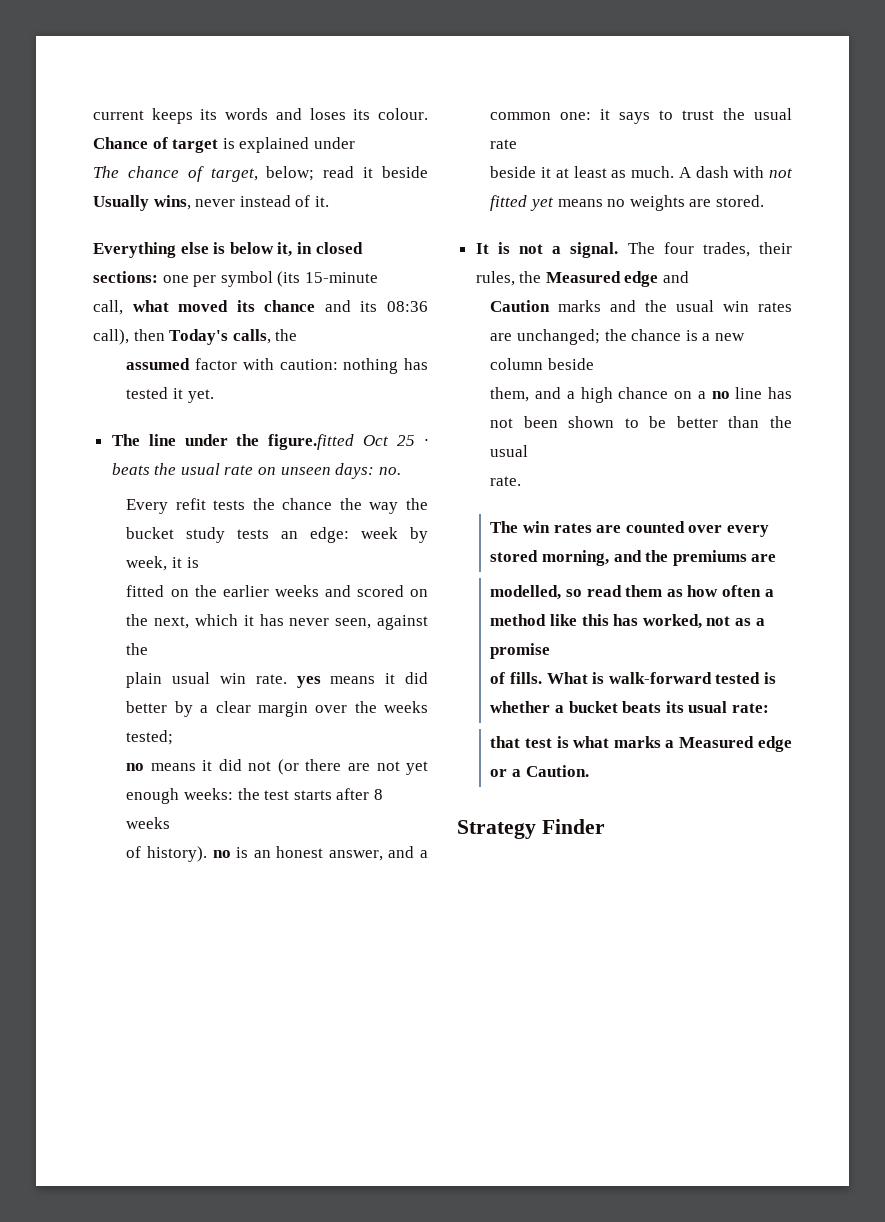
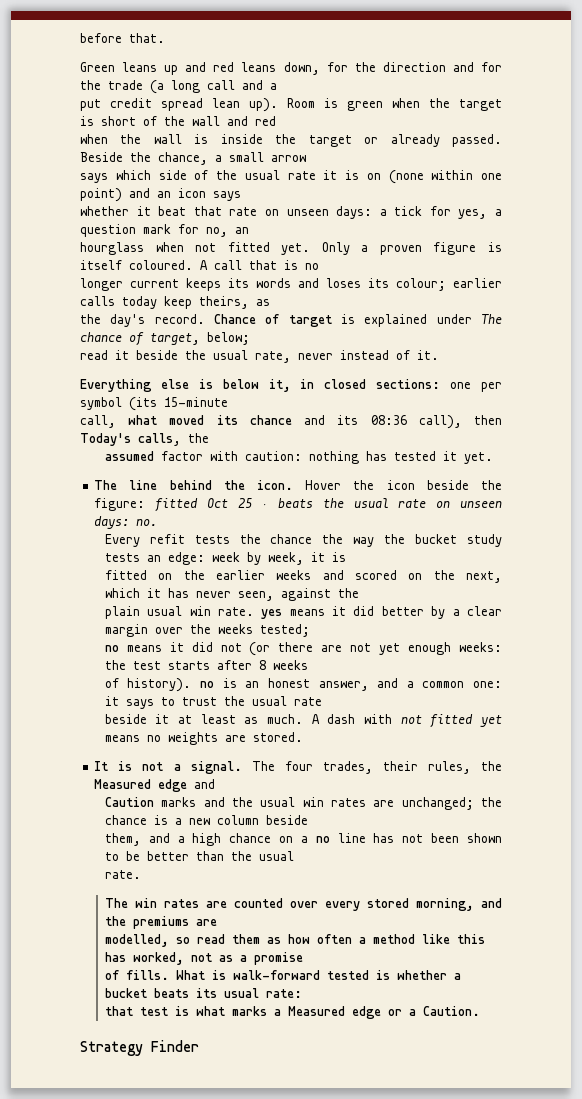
- current keeps its words and loses its colour.
+ before that.
+ Green leans up and red leans down, for the direction and for the trade (a long call and a
+ put credit spread lean up). Room is green when the target is short of the wall and red
+ when the wall is inside the target or already passed. Beside the chance, a small arrow
+ says which side of the usual rate it is on (none within one point) and an icon says
+ whether it beat that rate on unseen days: a tick for yes, a question mark for no, an
+ hourglass when not fitted yet. Only a proven figure is itself coloured. A call that is no
+ longer current keeps its words and loses its colour; earlier calls today keep theirs, as
+ the day's record.
- Chance of target is explained under
- The chance of target, below; read it beside Usually wins, never instead of it.
+ Chance of target is explained under The chance of target, below;
+ read it beside the usual rate, never instead of it.
- The line under the figure.fitted Oct 25 · beats the usual rate on unseen days: no.
+ The line behind the icon. Hover the icon beside the figure: fitted Oct 25 · beats the usual rate on unseen days: no.

